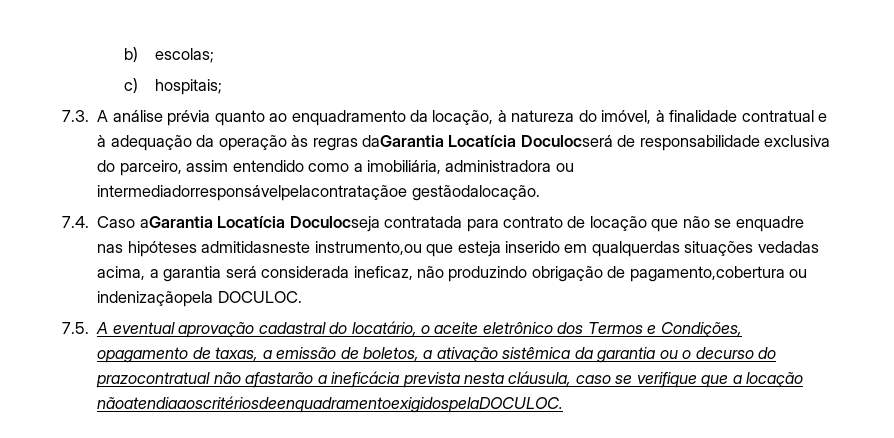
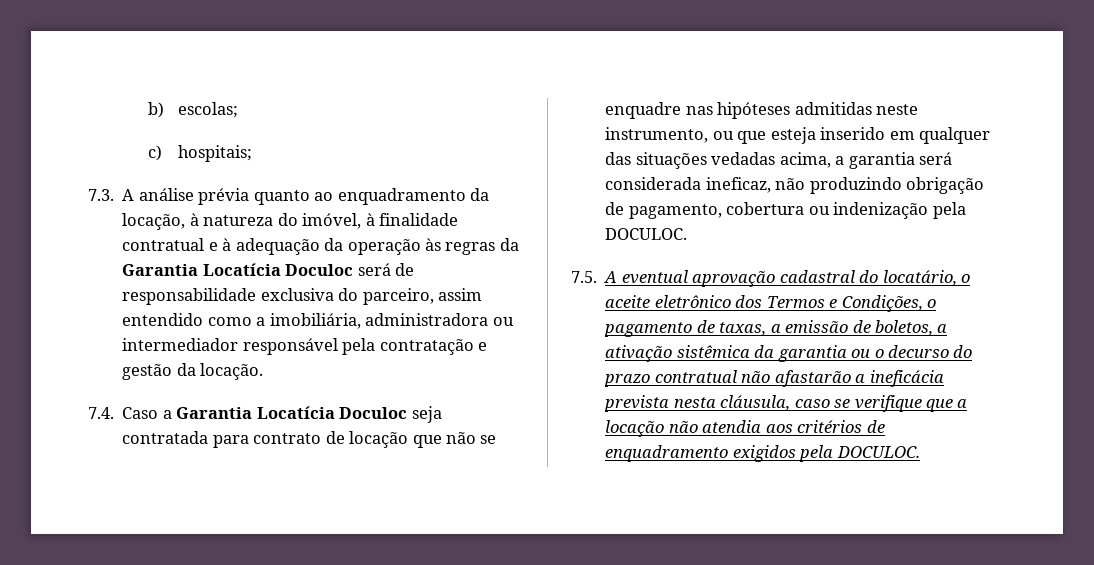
- 7.3. A análise prévia quanto ao enquadramento da locação, à natureza do imóvel, à finalidade contratual e à adequação da operação às regras daGarantia Locatícia Doculocserá de responsabilidade exclusiva do parceiro, assim entendido como a imobiliária, administradora ou intermediadorresponsávelpelacontrataçãoe gestãodalocação.
- 7.4. Caso aGarantia Locatícia Doculocseja contratada para contrato de locação que não se enquadre nas hipóteses admitidasneste instrumento,ou que esteja inserido em qualquerdas situações vedadas acima, a garantia será considerada ineficaz, não produzindo obrigação de pagamento,cobertura ou indenizaçãopela DOCULOC.
+ 7.3. A análise prévia quanto ao enquadramento da locação, à natureza do imóvel, à finalidade contratual e à adequação da operação às regras da Garantia Locatícia Doculoc será de responsabilidade exclusiva do parceiro, assim entendido como a imobiliária, administradora ou intermediador responsável pela contratação e gestão da locação.
+ 7.4. Caso a Garantia Locatícia Doculoc seja contratada para contrato de locação que não se enquadre nas hipóteses admitidas neste instrumento, ou que esteja inserido em qualquer das situações vedadas acima, a garantia será considerada ineficaz, não produzindo obrigação de pagamento, cobertura ou indenização pela DOCULOC.
- 7.5. A eventual aprovação cadastral do locatário, o aceite eletrônico dos Termos e Condições, opagamento de taxas, a emissão de boletos, a ativação sistêmica da garantia ou o decurso do prazocontratual não afastarão a ineficácia prevista nesta cláusula, caso se verifique que a locação nãoatendiaaoscritériosdeenquadramentoexigidospelaDOCULOC.
+ 7.5. A eventual aprovação cadastral do locatário, o aceite eletrônico dos Termos e Condições, o pagamento de taxas, a emissão de boletos, a ativação sistêmica da garantia ou o decurso do prazo contratual não afastarão a ineficácia prevista nesta cláusula, caso se verifique que a locação não atendia aos critérios de enquadramento exigidos pela DOCULOC.

